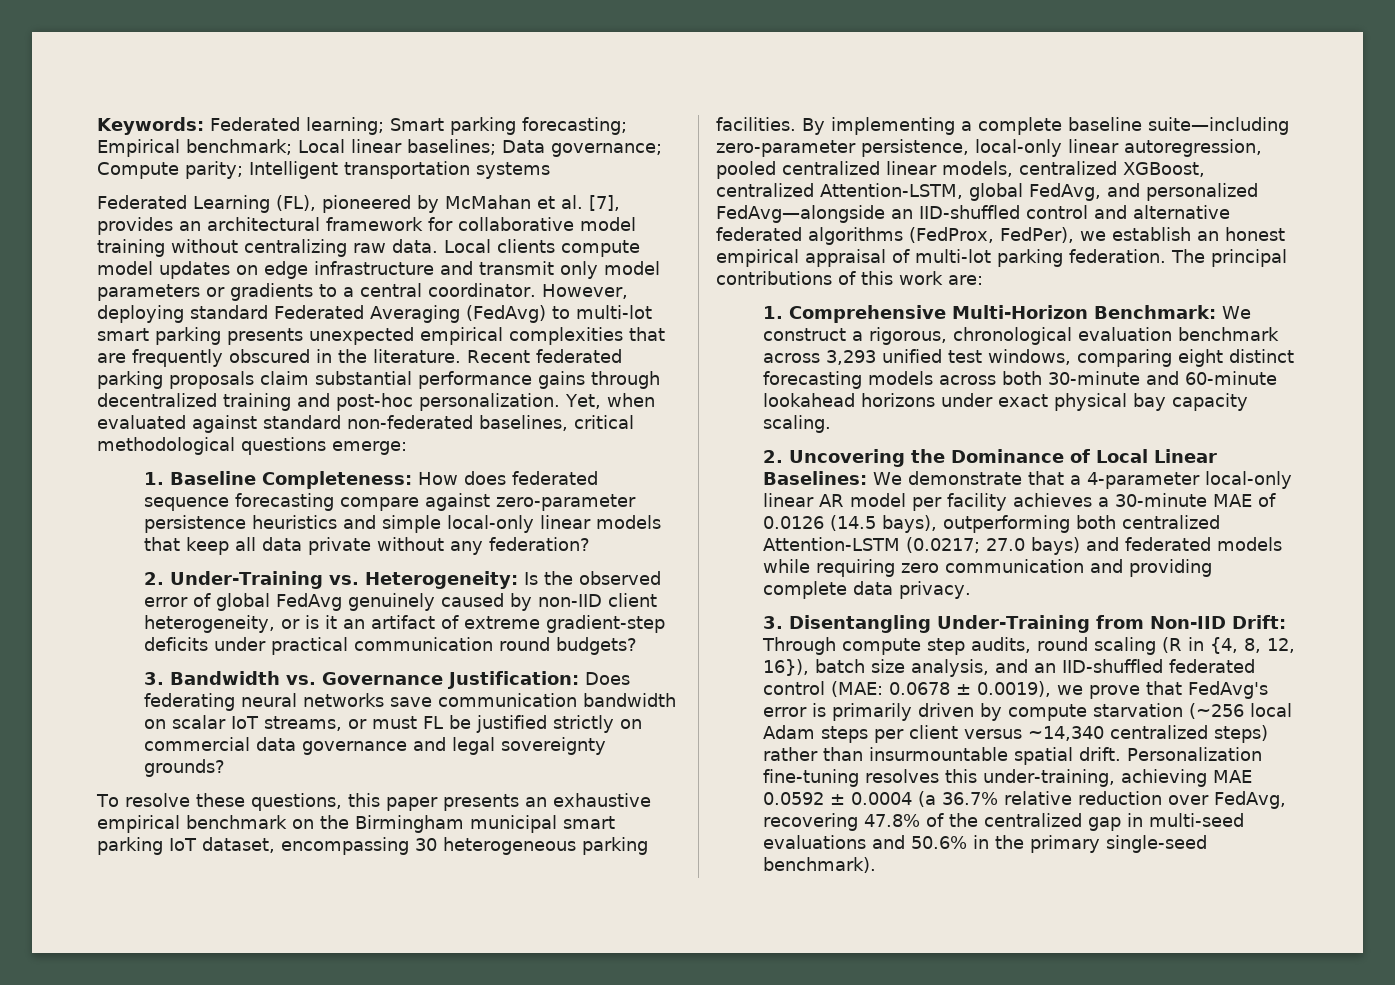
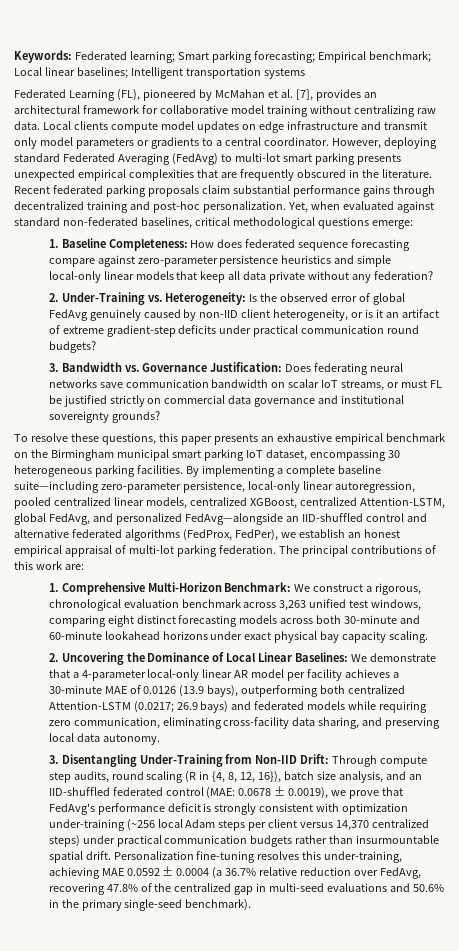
- Keywords: Federated learning; Smart parking forecasting; Empirical benchmark; Local linear baselines; Data governance; Compute parity; Intelligent transportation systems
+ Keywords: Federated learning; Smart parking forecasting; Empirical benchmark; Local linear baselines; Intelligent transportation systems
- 3. Bandwidth vs. Governance Justification: Does federating neural networks save communication bandwidth on scalar IoT streams, or must FL be justified strictly on commercial data governance and legal sovereignty grounds?
+ 3. Bandwidth vs. Governance Justification: Does federating neural networks save communication bandwidth on scalar IoT streams, or must FL be justified strictly on commercial data governance and institutional sovereignty grounds?
- 1. Comprehensive Multi-Horizon Benchmark: We construct a rigorous, chronological evaluation benchmark across 3,293 unified test windows, comparing eight distinct forecasting models across both 30-minute and 60-minute lookahead horizons under exact physical bay capacity scaling.
+ 1. Comprehensive Multi-Horizon Benchmark: We construct a rigorous, chronological evaluation benchmark across 3,263 unified test windows, comparing eight distinct forecasting models across both 30-minute and 60-minute lookahead horizons under exact physical bay capacity scaling.
- 2. Uncovering the Dominance of Local Linear Baselines: We demonstrate that a 4-parameter local-only linear AR model per facility achieves a 30-minute MAE of 0.0126 (14.5 bays), outperforming both centralized Attention-LSTM (0.0217; 27.0 bays) and federated models while requiring zero communication and providing complete data privacy.
+ 2. Uncovering the Dominance of Local Linear Baselines: We demonstrate that a 4-parameter local-only linear AR model per facility achieves a 30-minute MAE of 0.0126 (13.9 bays), outperforming both centralized Attention-LSTM (0.0217; 26.9 bays) and federated models while requiring zero communication, eliminating cross-facility data sharing, and preserving local data autonomy.
- 3. Disentangling Under-Training from Non-IID Drift: Through compute step audits, round scaling (R in {4, 8, 12, 16}), batch size analysis, and an IID-shuffled federated control (MAE: 0.0678 ± 0.0019), we prove that FedAvg's error is primarily driven by compute starvation (~256 local Adam steps per client versus ~14,340 centralized steps) rather than insurmountable spatial drift.
+ 3. Disentangling Under-Training from Non-IID Drift: Through compute step audits, round scaling (R in {4, 8, 12, 16}), batch size analysis, and an IID-shuffled federated control (MAE: 0.0678 ± 0.0019), we prove that FedAvg's performance deficit is strongly consistent with optimization under-training (~256 local Adam steps per client versus 14,370 centralized steps) under practical communication budgets rather than insurmountable spatial drift.

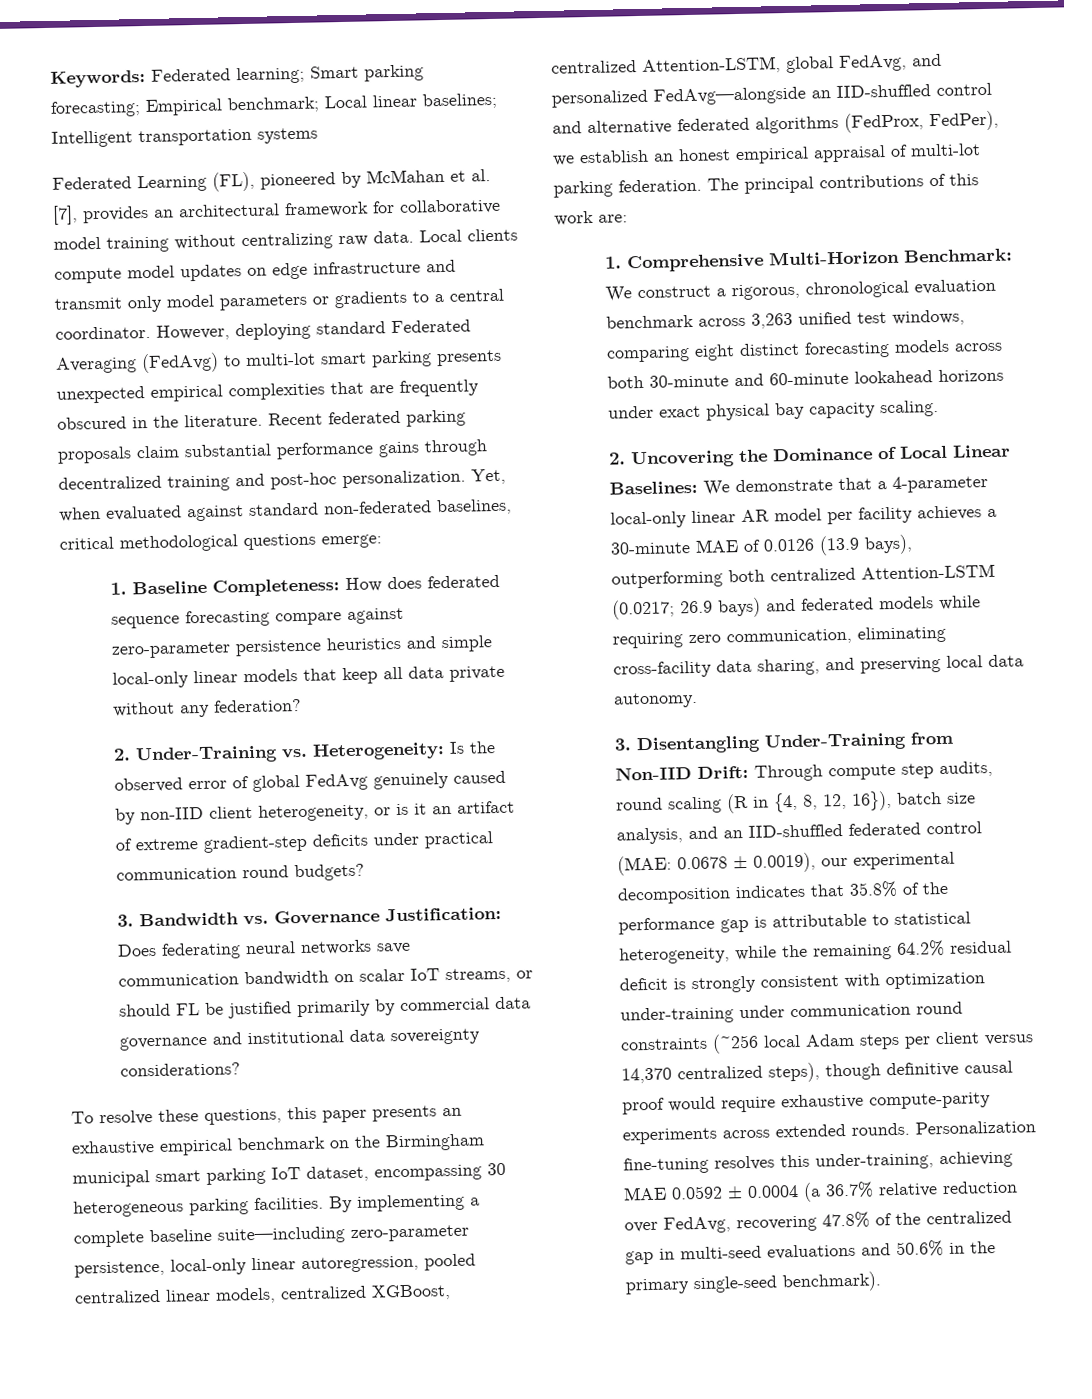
- 3. Bandwidth vs. Governance Justification: Does federating neural networks save communication bandwidth on scalar IoT streams, or must FL be justified strictly on commercial data governance and institutional sovereignty grounds?
+ 3. Bandwidth vs. Governance Justification: Does federating neural networks save communication bandwidth on scalar IoT streams, or should FL be justified primarily by commercial data governance and institutional data sovereignty considerations?
- 3. Disentangling Under-Training from Non-IID Drift: Through compute step audits, round scaling (R in {4, 8, 12, 16}), batch size analysis, and an IID-shuffled federated control (MAE: 0.0678 ± 0.0019), we prove that FedAvg's performance deficit is strongly consistent with optimization under-training (~256 local Adam steps per client versus 14,370 centralized steps) under practical communication budgets rather than insurmountable spatial drift.
+ 3. Disentangling Under-Training from Non-IID Drift: Through compute step audits, round scaling (R in {4, 8, 12, 16}), batch size analysis, and an IID-shuffled federated control (MAE: 0.0678 ± 0.0019), our experimental decomposition indicates that 35.8% of the performance gap is attributable to statistical heterogeneity, while the remaining 64.2% residual deficit is strongly consistent with optimization under-training under communication round constraints (~256 local Adam steps per client versus 14,370 centralized steps), though definitive causal proof would require exhaustive compute-parity experiments across extended rounds.

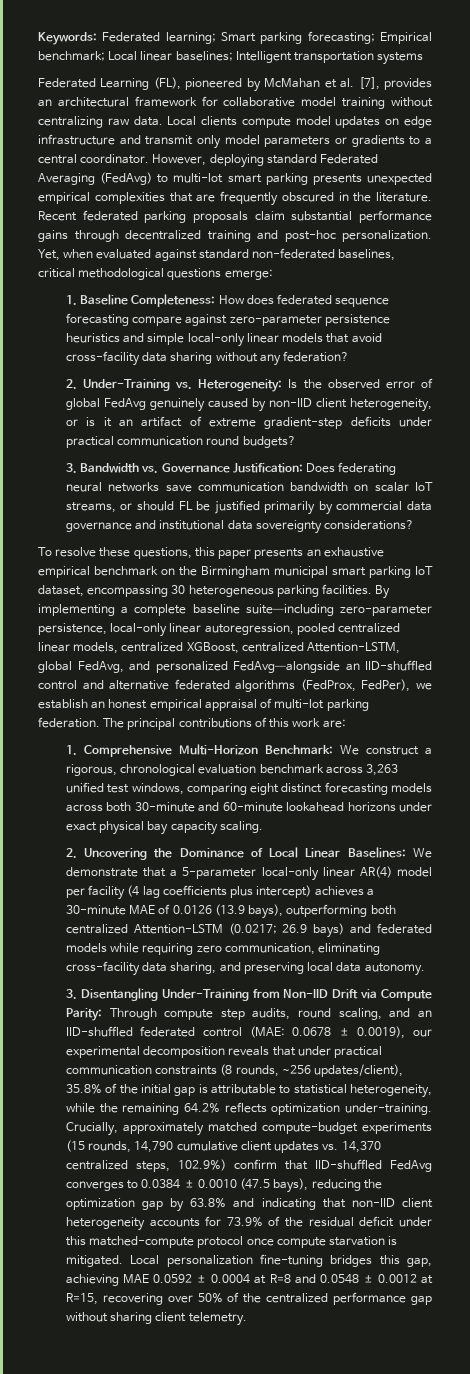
- 1. Baseline Completeness: How does federated sequence forecasting compare against zero-parameter persistence heuristics and simple local-only linear models that keep all data private without any federation?
+ 1. Baseline Completeness: How does federated sequence forecasting compare against zero-parameter persistence heuristics and simple local-only linear models that avoid cross-facility data sharing without any federation?
- 2. Uncovering the Dominance of Local Linear Baselines: We demonstrate that a 4-parameter local-only linear AR model per facility achieves a 30-minute MAE of 0.0126 (13.9 bays), outperforming both centralized Attention-LSTM (0.0217; 26.9 bays) and federated models while requiring zero communication, eliminating cross-facility data sharing, and preserving local data autonomy.
+ 2. Uncovering the Dominance of Local Linear Baselines: We demonstrate that a 5-parameter local-only linear AR(4) model per facility (4 lag coefficients plus intercept) achieves a 30-minute MAE of 0.0126 (13.9 bays), outperforming both centralized Attention-LSTM (0.0217; 26.9 bays) and federated models while requiring zero communication, eliminating cross-facility data sharing, and preserving local data autonomy.
- 3. Disentangling Under-Training from Non-IID Drift: Through compute step audits, round scaling (R in {4, 8, 12, 16}), batch size analysis, and an IID-shuffled federated control (MAE: 0.0678 ± 0.0019), our experimental decomposition indicates that 35.8% of the performance gap is attributable to statistical heterogeneity, while the remaining 64.2% residual deficit is strongly consistent with optimization under-training under communication round constraints (~256 local Adam steps per client versus 14,370 centralized steps), though definitive causal proof would require exhaustive compute-parity experiments across extended rounds. Personalization fine-tuning resolves this under-training, achieving MAE 0.0592 ± 0.0004 (a 36.7% relative reduction over FedAvg, recovering 47.8% of the centralized gap in multi-seed evaluations and 50.6% in the primary single-seed benchmark).
+ 3. Disentangling Under-Training from Non-IID Drift via Compute Parity: Through compute step audits, round scaling, and an IID-shuffled federated control (MAE: 0.0678 ± 0.0019), our experimental decomposition reveals that under practical communication constraints (8 rounds, ~256 updates/client), 35.8% of the initial gap is attributable to statistical heterogeneity, while the remaining 64.2% reflects optimization under-training. Crucially, approximately matched compute-budget experiments (15 rounds, 14,790 cumulative client updates vs. 14,370 centralized steps, 102.9%) confirm that IID-shuffled FedAvg converges to 0.0384 ± 0.0010 (47.5 bays), reducing the optimization gap by 63.8% and indicating that non-IID client heterogeneity accounts for 73.9% of the residual deficit under this matched-compute protocol once compute starvation is mitigated. Local personalization fine-tuning bridges this gap, achieving MAE 0.0592 ± 0.0004 at R=8 and 0.0548 ± 0.0012 at R=15, recovering over 50% of the centralized performance gap without sharing client telemetry.

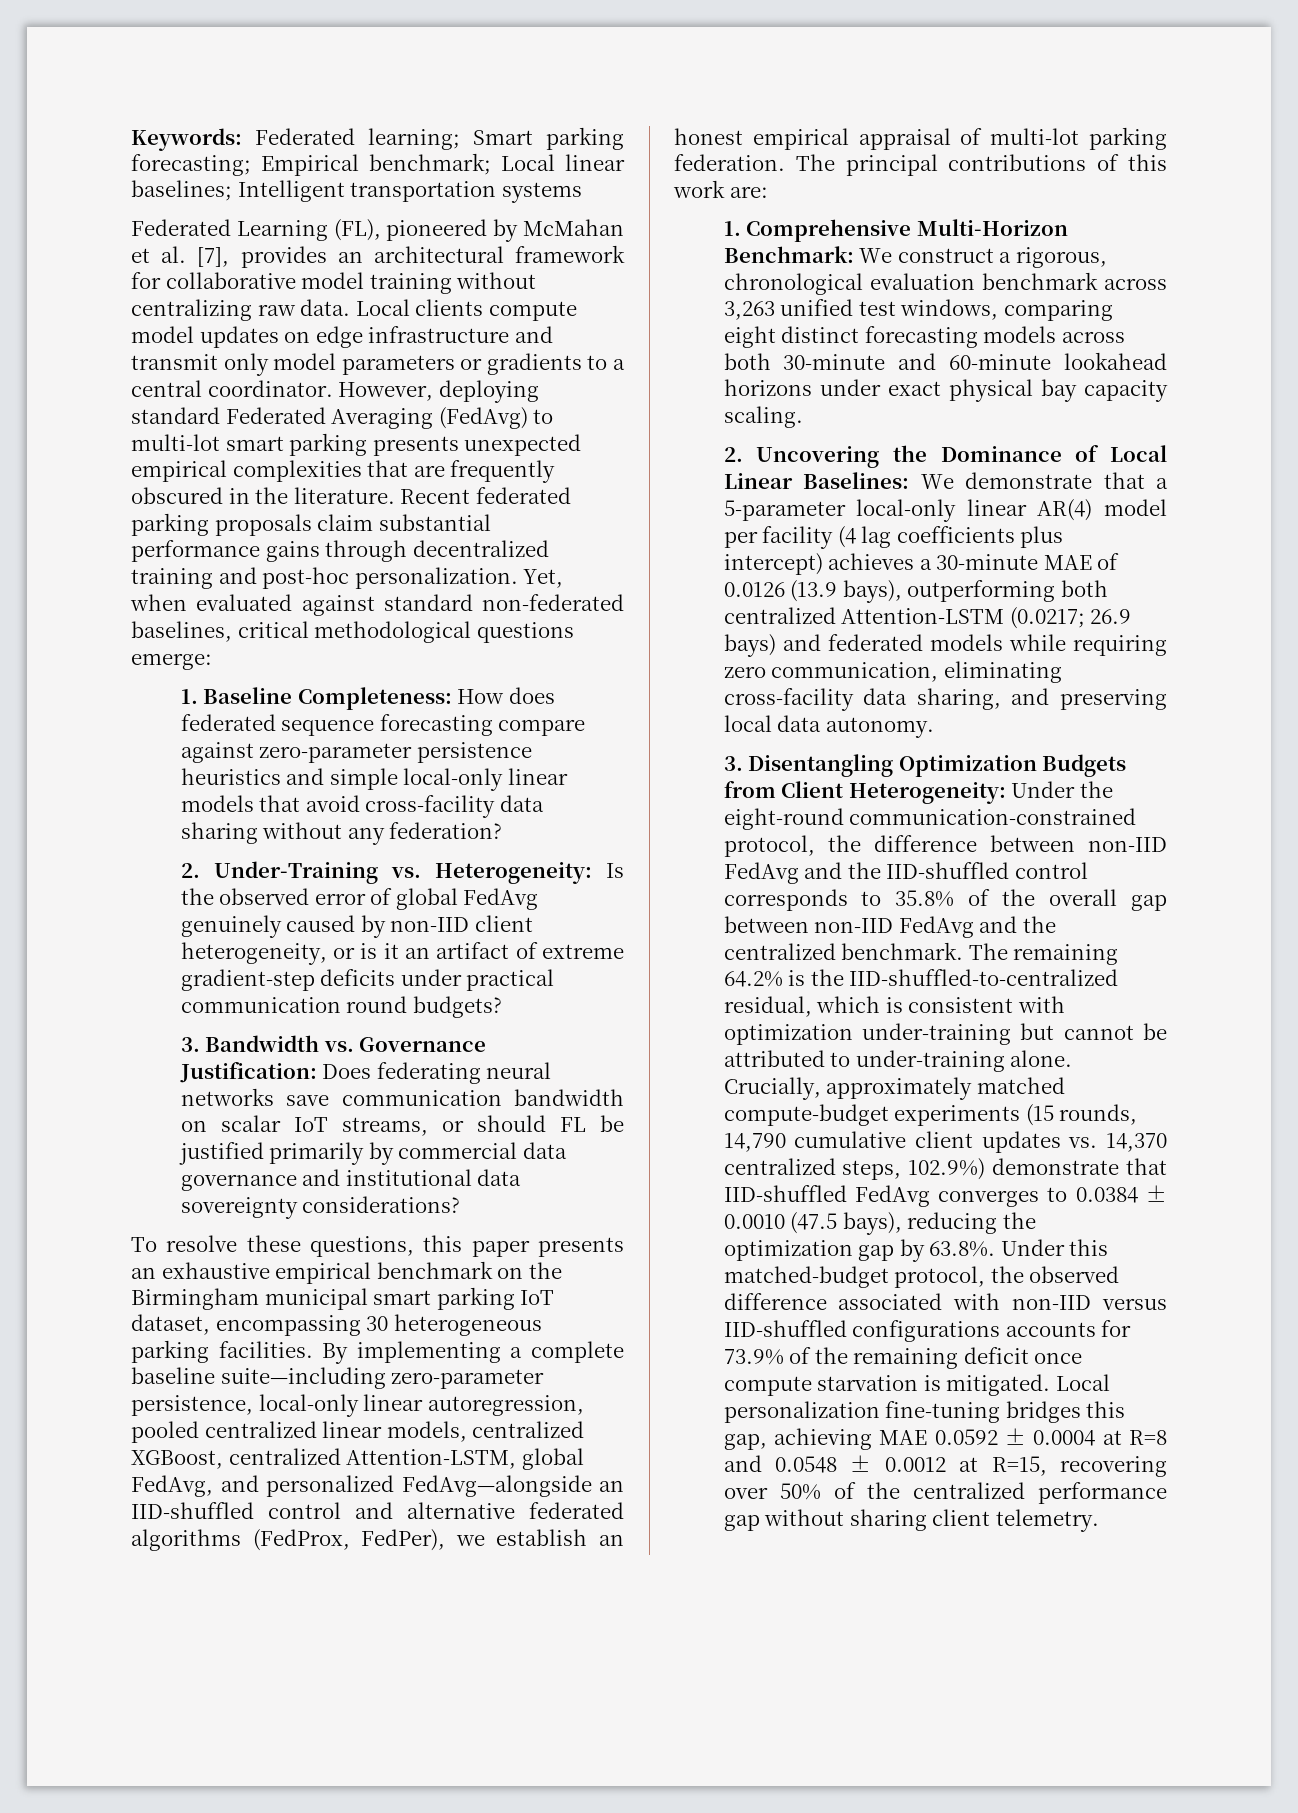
- 3. Disentangling Under-Training from Non-IID Drift via Compute Parity: Through compute step audits, round scaling, and an IID-shuffled federated control (MAE: 0.0678 ± 0.0019), our experimental decomposition reveals that under practical communication constraints (8 rounds, ~256 updates/client), 35.8% of the initial gap is attributable to statistical heterogeneity, while the remaining 64.2% reflects optimization under-training.
+ 3. Disentangling Optimization Budgets from Client Heterogeneity: Under the eight-round communication-constrained protocol, the difference between non-IID FedAvg and the IID-shuffled control corresponds to 35.8% of the overall gap between non-IID FedAvg and the centralized benchmark. The remaining 64.2% is the IID-shuffled-to-centralized residual, which is consistent with optimization under-training but cannot be attributed to under-training alone.
- Crucially, approximately matched compute-budget experiments (15 rounds, 14,790 cumulative client updates vs. 14,370 centralized steps, 102.9%) confirm that IID-shuffled FedAvg converges to 0.0384 ± 0.0010 (47.5 bays), reducing the optimization gap by 63.8% and indicating that non-IID client heterogeneity accounts for 73.9% of the residual deficit under this matched-compute protocol once compute starvation is mitigated.
+ Crucially, approximately matched compute-budget experiments (15 rounds, 14,790 cumulative client updates vs. 14,370 centralized steps, 102.9%) demonstrate that IID-shuffled FedAvg converges to 0.0384 ± 0.0010 (47.5 bays), reducing the optimization gap by 63.8%. Under this matched-budget protocol, the observed difference associated with non-IID versus IID-shuffled configurations accounts for 73.9% of the remaining deficit once compute starvation is mitigated.

